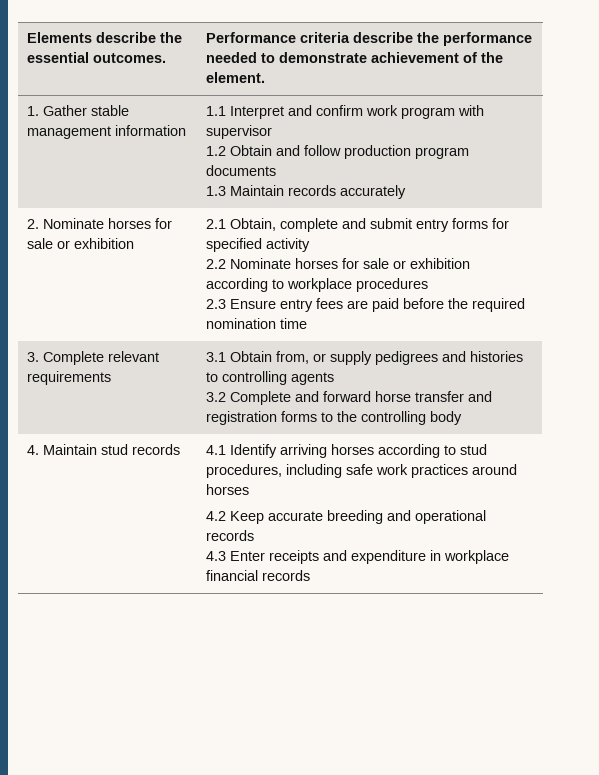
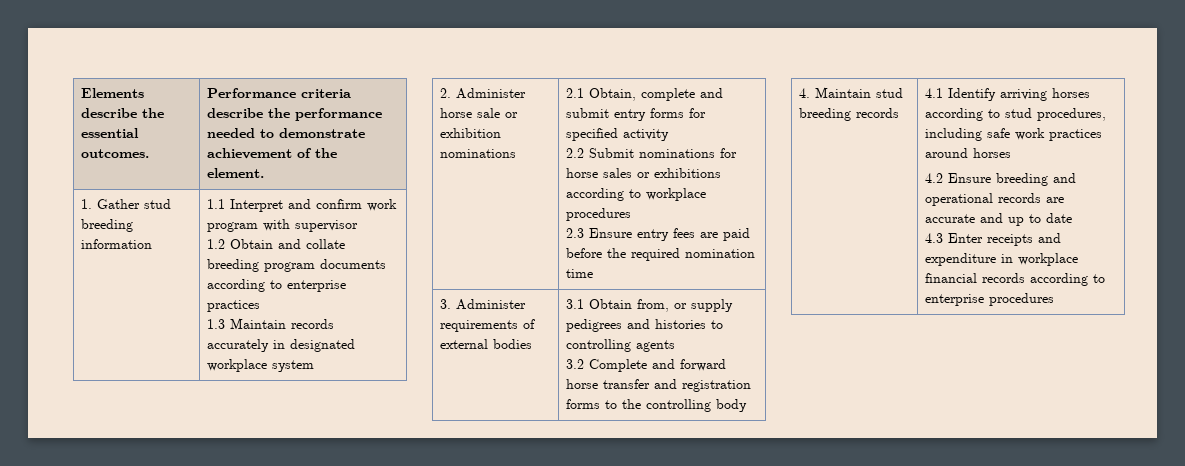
- 1. Gather stable management information | 1.1 Interpret and confirm work program with supervisor
- 1.2 Obtain and follow production program documents
- 1.3 Maintain records accurately
- 2. Nominate horses for sale or exhibition | 2.1 Obtain, complete and submit entry forms for specified activity
- 2.2 Nominate horses for sale or exhibition according to workplace procedures
+ 1. Gather stud breeding information | 1.1 Interpret and confirm work program with supervisor
+ 1.2 Obtain and collate breeding program documents according to enterprise practices
+ 1.3 Maintain records accurately in designated workplace system
+ 2. Administer horse sale or exhibition nominations | 2.1 Obtain, complete and submit entry forms for specified activity
+ 2.2 Submit nominations for horse sales or exhibitions according to workplace procedures
- 3. Complete relevant requirements | 3.1 Obtain from, or supply pedigrees and histories to controlling agents
+ 3. Administer requirements of external bodies | 3.1 Obtain from, or supply pedigrees and histories to controlling agents
- 4. Maintain stud records
+ 4. Maintain stud breeding records
- 4.2 Keep accurate breeding and operational records
+ 4.2 Ensure breeding and operational records are accurate and up to date
- 4.3 Enter receipts and expenditure in workplace financial records
+ 4.3 Enter receipts and expenditure in workplace financial records according to enterprise procedures

